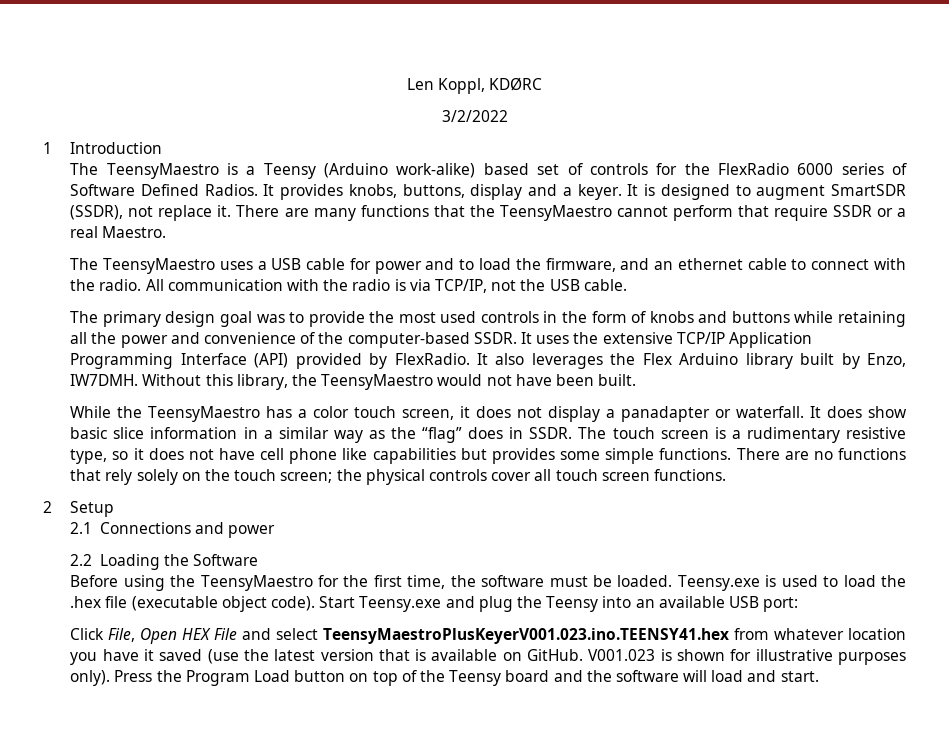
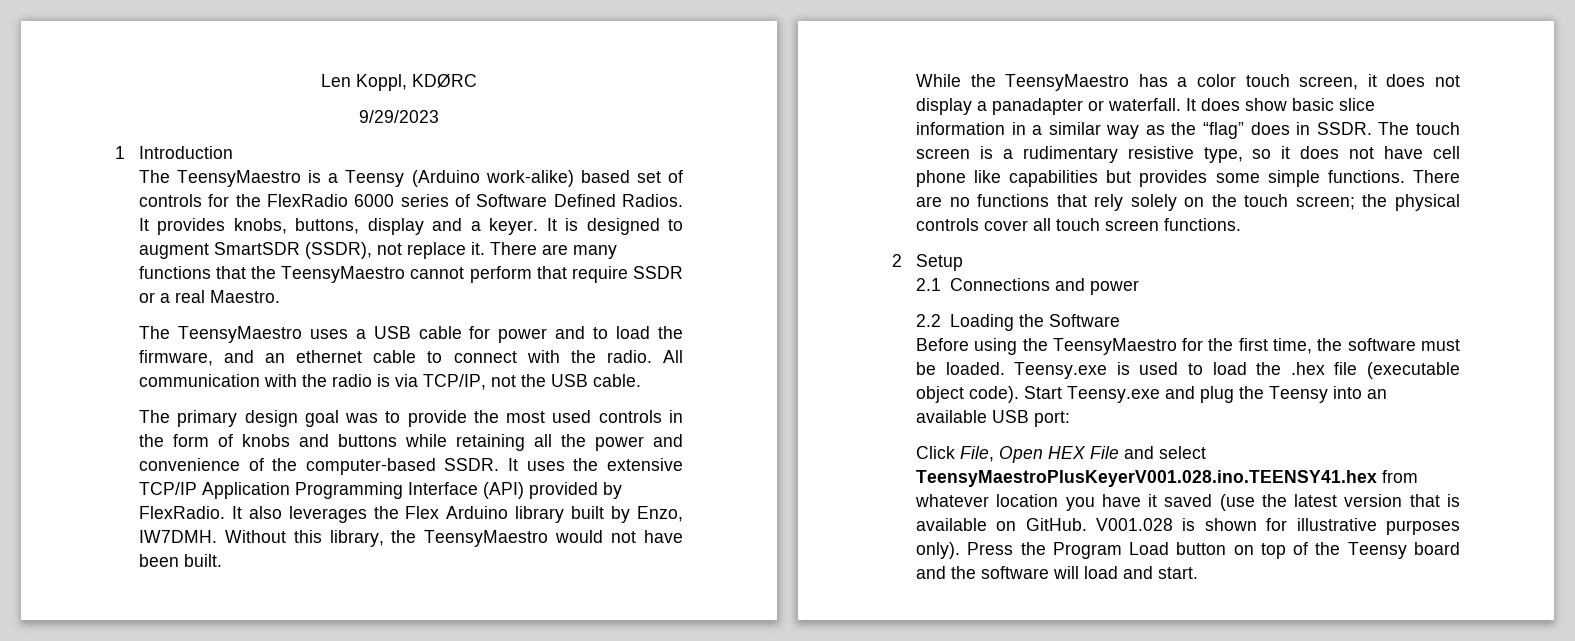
- 3/2/2022
+ 9/29/2023
- Click File, Open HEX File and select TeensyMaestroPlusKeyerV001.023.ino.TEENSY41.hex from whatever location you have it saved (use the latest version that is available on GitHub.
+ Click File, Open HEX File and select TeensyMaestroPlusKeyerV001.028.ino.TEENSY41.hex from whatever location you have it saved (use the latest version that is available on GitHub.
- V001.023 is shown for illustrative purposes only).
+ V001.028 is shown for illustrative purposes only).

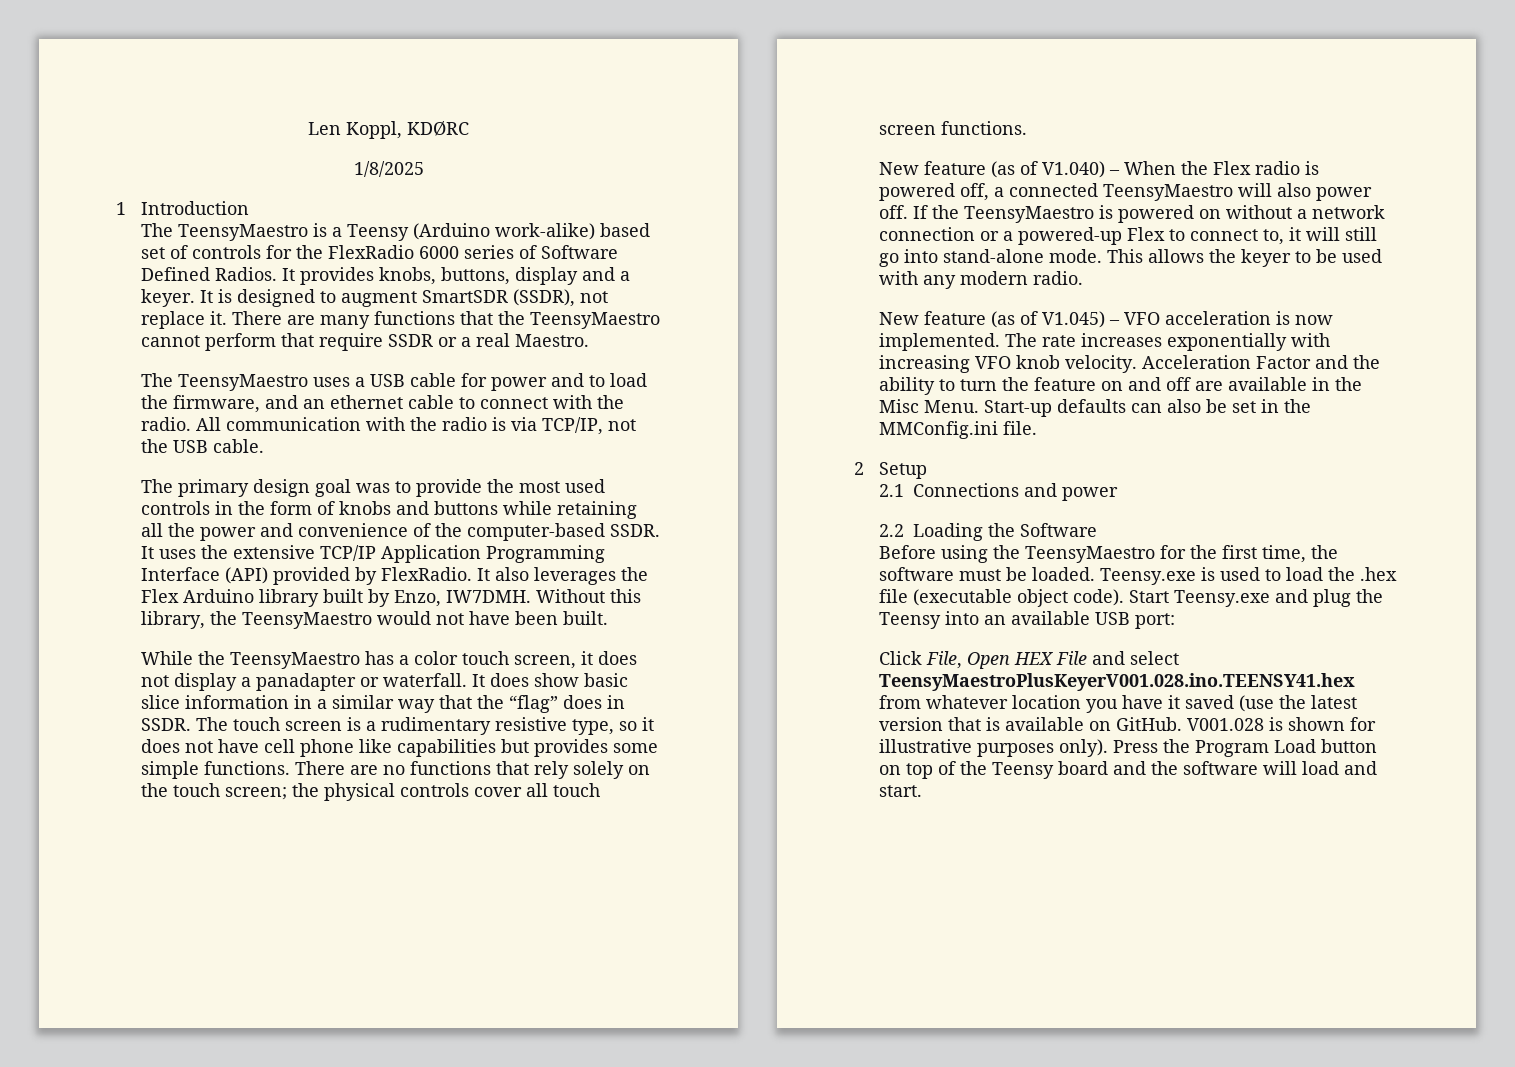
- 9/29/2023
+ 1/8/2025
- It does show basic slice information in a similar way as the “flag” does in SSDR.
+ It does show basic slice information in a similar way that the “flag” does in SSDR.
+ New feature (as of V1.040) – When the Flex radio is powered off, a connected TeensyMaestro will also power off. If the TeensyMaestro is powered on without a network connection or a powered-up Flex to connect to, it will still go into stand-alone mode. This allows the keyer to be used with any modern radio.
+ New feature (as of V1.045) – VFO acceleration is now implemented. The rate increases exponentially with increasing VFO knob velocity. Acceleration Factor and the ability to turn the feature on and off are available in the Misc Menu. Start-up defaults can also be set in the MMConfig.ini file.

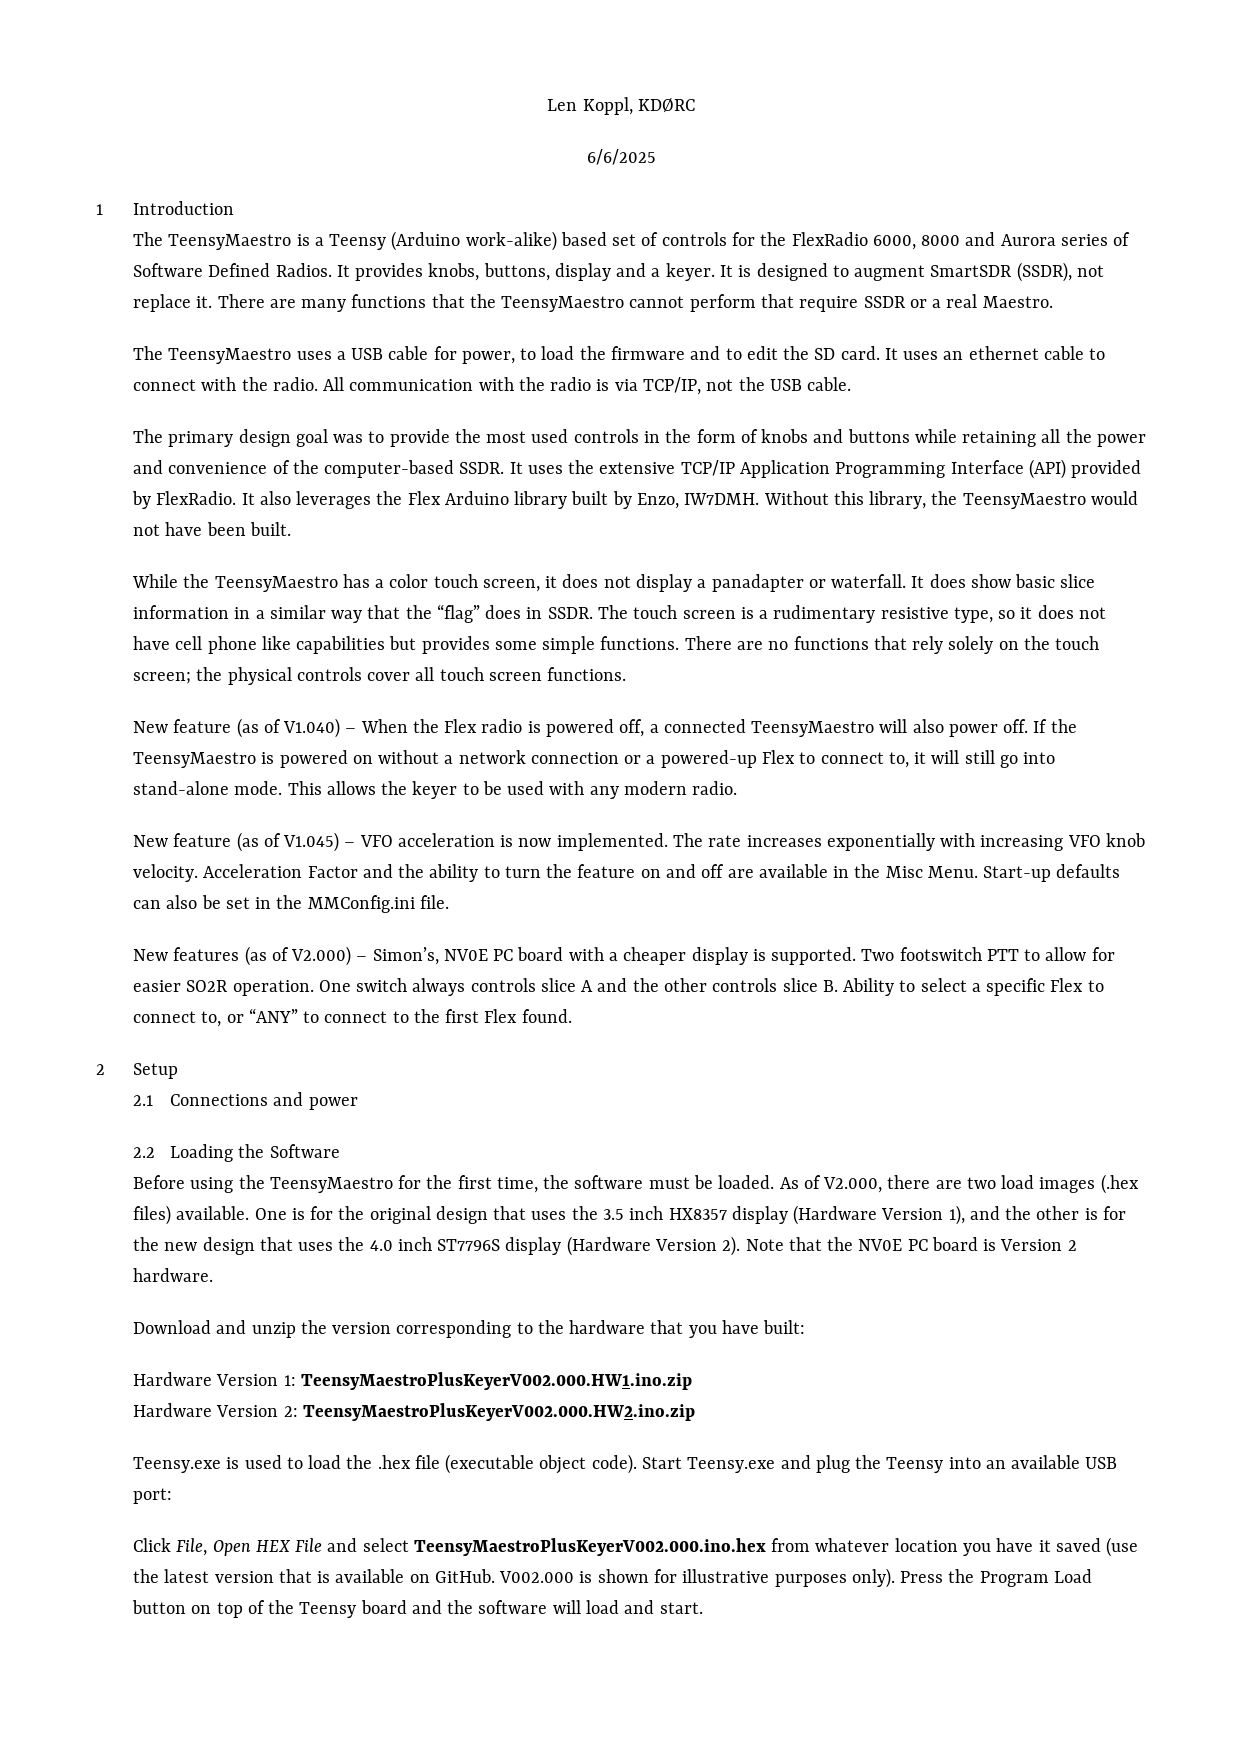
- 1/8/2025
+ 6/6/2025
- The TeensyMaestro is a Teensy (Arduino work-alike) based set of controls for the FlexRadio 6000 series of Software Defined Radios.
+ The TeensyMaestro is a Teensy (Arduino work-alike) based set of controls for the FlexRadio 6000, 8000 and Aurora series of Software Defined Radios.
- The TeensyMaestro uses a USB cable for power and to load the firmware, and an ethernet cable to connect with the radio.
+ The TeensyMaestro uses a USB cable for power, to load the firmware and to edit the SD card. It uses an ethernet cable to connect with the radio.
+ New features (as of V2.000) – Simon’s, NV0E PC board with a cheaper display is supported. Two footswitch PTT to allow for easier SO2R operation. One switch always controls slice A and the other controls slice B. Ability to select a specific Flex to connect to, or “ANY” to connect to the first Flex found.
- Before using the TeensyMaestro for the first time, the software must be loaded. Teensy.exe is used to load the .hex file (executable object code).
+ Before using the TeensyMaestro for the first time, the software must be loaded. As of V2.000, there are two load images (.hex files) available. One is for the original design that uses the 3.5 inch HX8357 display (Hardware Version 1), and the other is for the new design that uses the 4.0 inch ST7796S display (Hardware Version 2). Note that the NV0E PC board is Version 2 hardware.
+ Download and unzip the version corresponding to the hardware that you have built:
+ Hardware Version 1: TeensyMaestroPlusKeyerV002.000.HW1.ino.zip
+ Hardware Version 2: TeensyMaestroPlusKeyerV002.000.HW2.ino.zip
+ Teensy.exe is used to load the .hex file (executable object code).
- Click File, Open HEX File and select TeensyMaestroPlusKeyerV001.028.ino.TEENSY41.hex from whatever location you have it saved (use the latest version that is available on GitHub.
+ Click File, Open HEX File and select TeensyMaestroPlusKeyerV002.000.ino.hex from whatever location you have it saved (use the latest version that is available on GitHub.
- V001.028 is shown for illustrative purposes only).
+ V002.000 is shown for illustrative purposes only).

